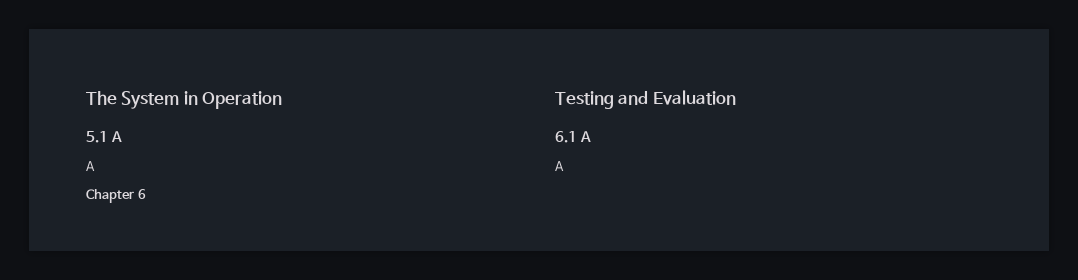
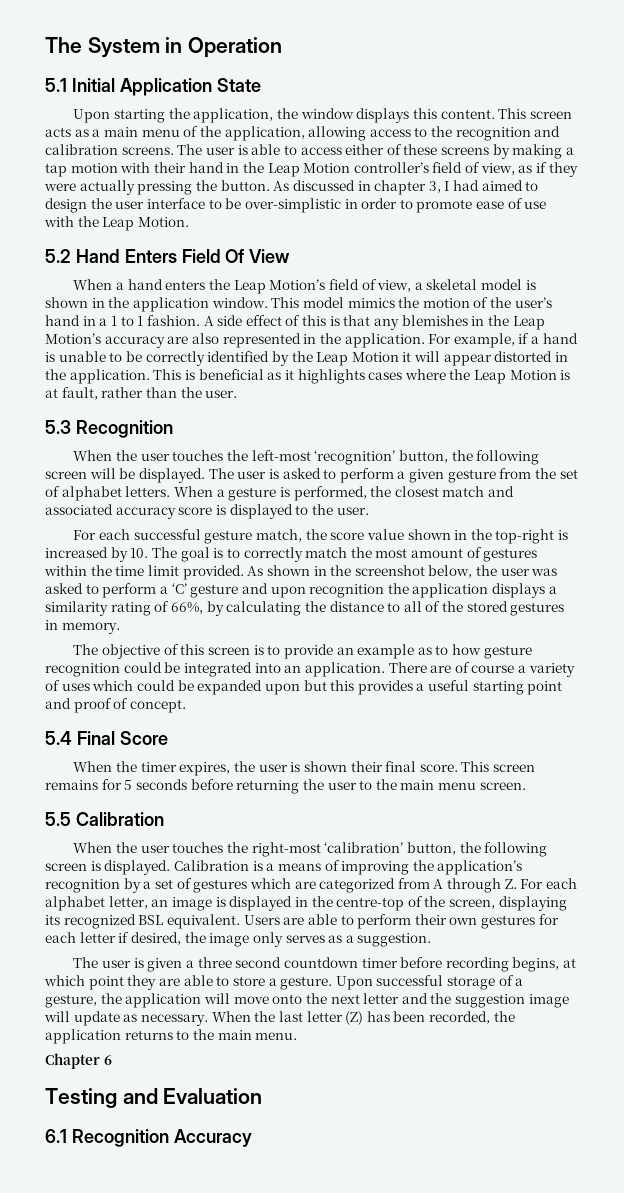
- 5.1 A
- A
+ 5.1 Initial Application State
+ Upon starting the application, the window displays this content. This screen acts as a main menu of the application, allowing access to the recognition and calibration screens. The user is able to access either of these screens by making a tap motion with their hand in the Leap Motion controller’s field of view, as if they were actually pressing the button. As discussed in chapter 3, I had aimed to design the user interface to be over-simplistic in order to promote ease of use with the Leap Motion.
+ 5.2 Hand Enters Field Of View
+ When a hand enters the Leap Motion’s field of view, a skeletal model is shown in the application window. This model mimics the motion of the user’s hand in a 1 to 1 fashion. A side effect of this is that any blemishes in the Leap Motion’s accuracy are also represented in the application. For example, if a hand is unable to be correctly identified by the Leap Motion it will appear distorted in the application. This is beneficial as it highlights cases where the Leap Motion is at fault, rather than the user.
+ 5.3 Recognition
+ When the user touches the left-most ‘recognition’ button, the following screen will be displayed. The user is asked to perform a given gesture from the set of alphabet letters. When a gesture is performed, the closest match and associated accuracy score is displayed to the user.
+ For each successful gesture match, the score value shown in the top-right is increased by 10. The goal is to correctly match the most amount of gestures within the time limit provided. As shown in the screenshot below, the user was asked to perform a ‘C’ gesture and upon recognition the application displays a similarity rating of 66%, by calculating the distance to all of the stored gestures in memory.
+ The objective of this screen is to provide an example as to how gesture recognition could be integrated into an application. There are of course a variety of uses which could be expanded upon but this provides a useful starting point and proof of concept.
+ 5.4 Final Score
+ When the timer expires, the user is shown their final score. This screen remains for 5 seconds before returning the user to the main menu screen.
+ 5.5 Calibration
+ When the user touches the right-most ‘calibration’ button, the following screen is displayed. Calibration is a means of improving the application’s recognition by a set of gestures which are categorized from A through Z. For each alphabet letter, an image is displayed in the centre-top of the screen, displaying its recognized BSL equivalent. Users are able to perform their own gestures for each letter if desired, the image only serves as a suggestion.
+ The user is given a three second countdown timer before recording begins, at which point they are able to store a gesture. Upon successful storage of a gesture, the application will move onto the next letter and the suggestion image will update as necessary. When the last letter (Z) has been recorded, the application returns to the main menu.
- 6.1 A
- A
+ 6.1 Recognition Accuracy

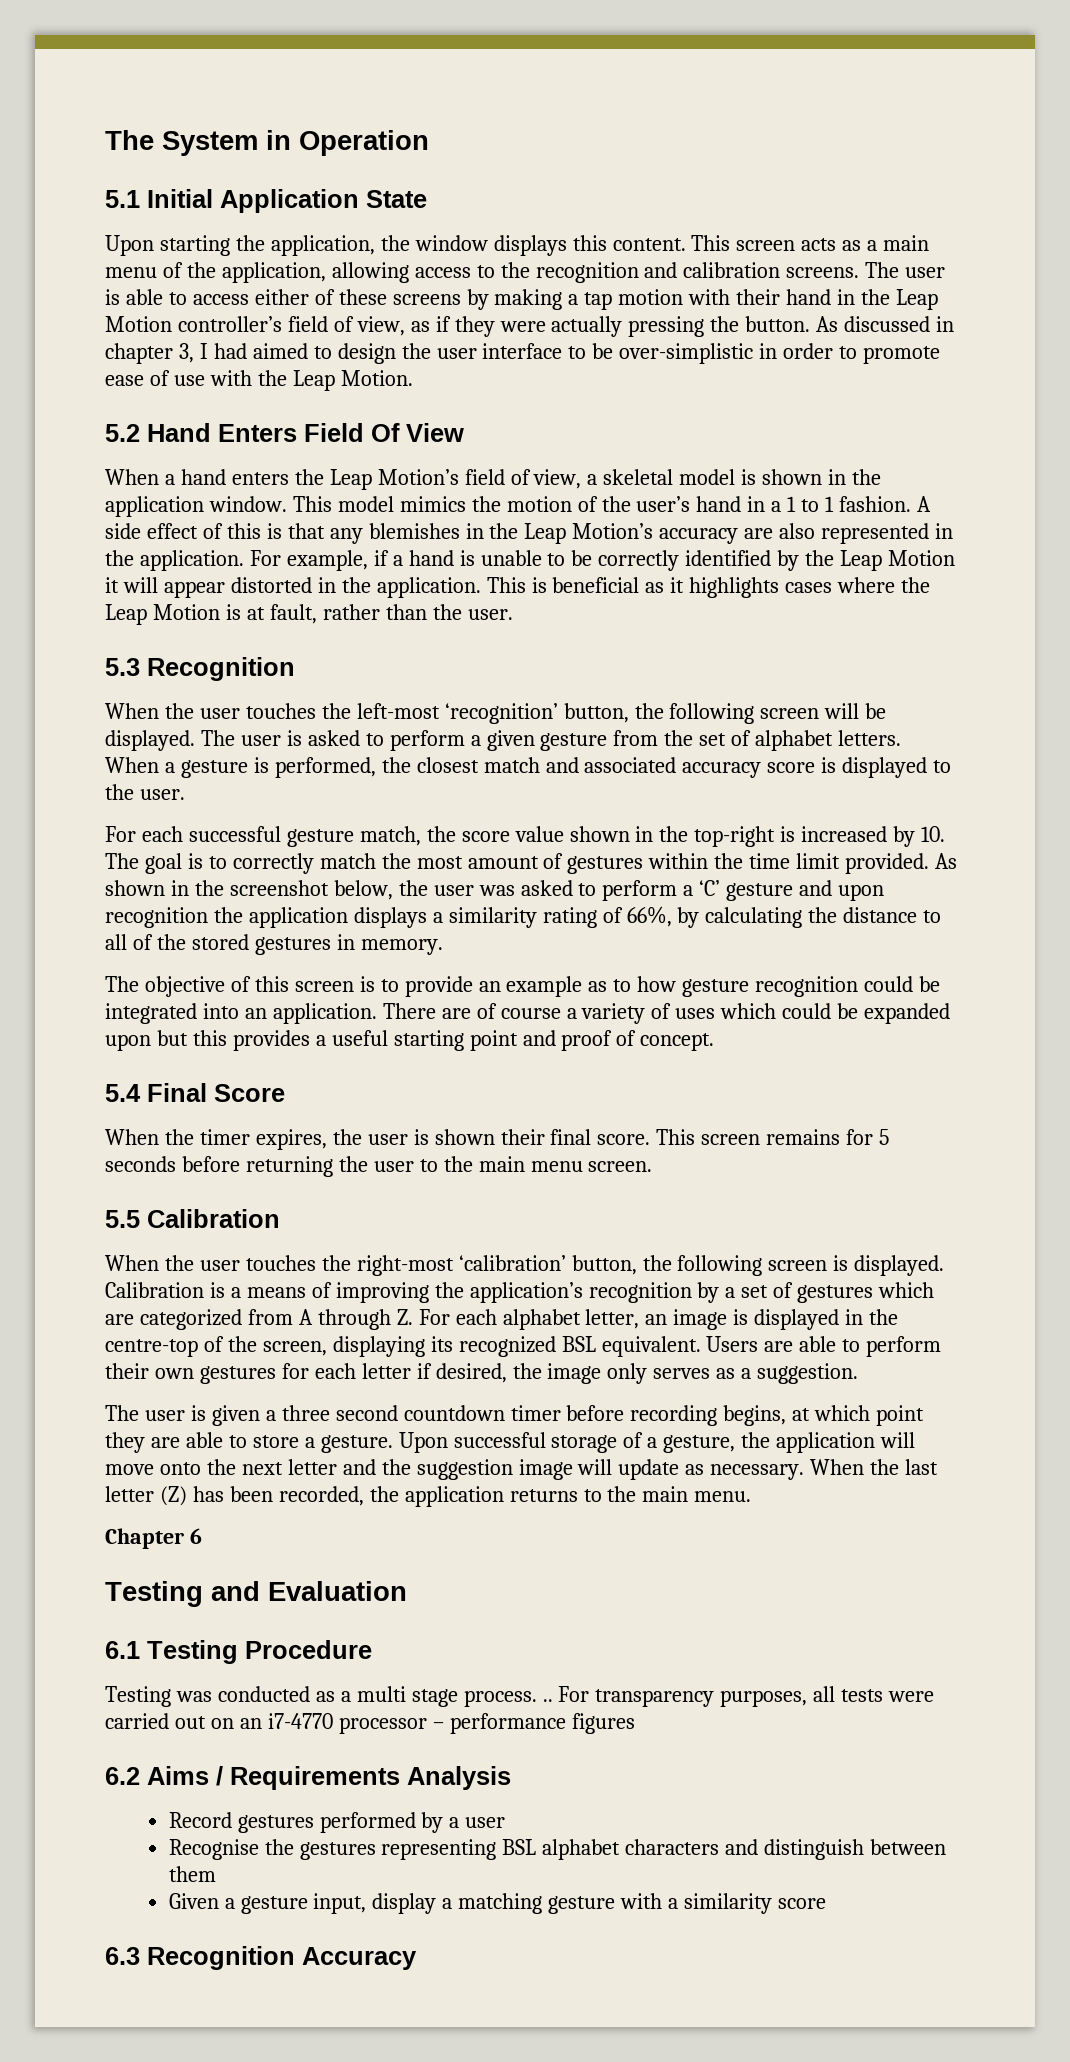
- 6.1 Recognition Accuracy
+ 6.1 Testing Procedure
+ Testing was conducted as a multi stage process. .. For transparency purposes, all tests were carried out on an i7-4770 processor – performance figures
+ 6.2 Aims / Requirements Analysis
+ Record gestures performed by a user
+ Recognise the gestures representing BSL alphabet characters and distinguish between them
+ Given a gesture input, display a matching gesture with a similarity score
+ 6.3 Recognition Accuracy

